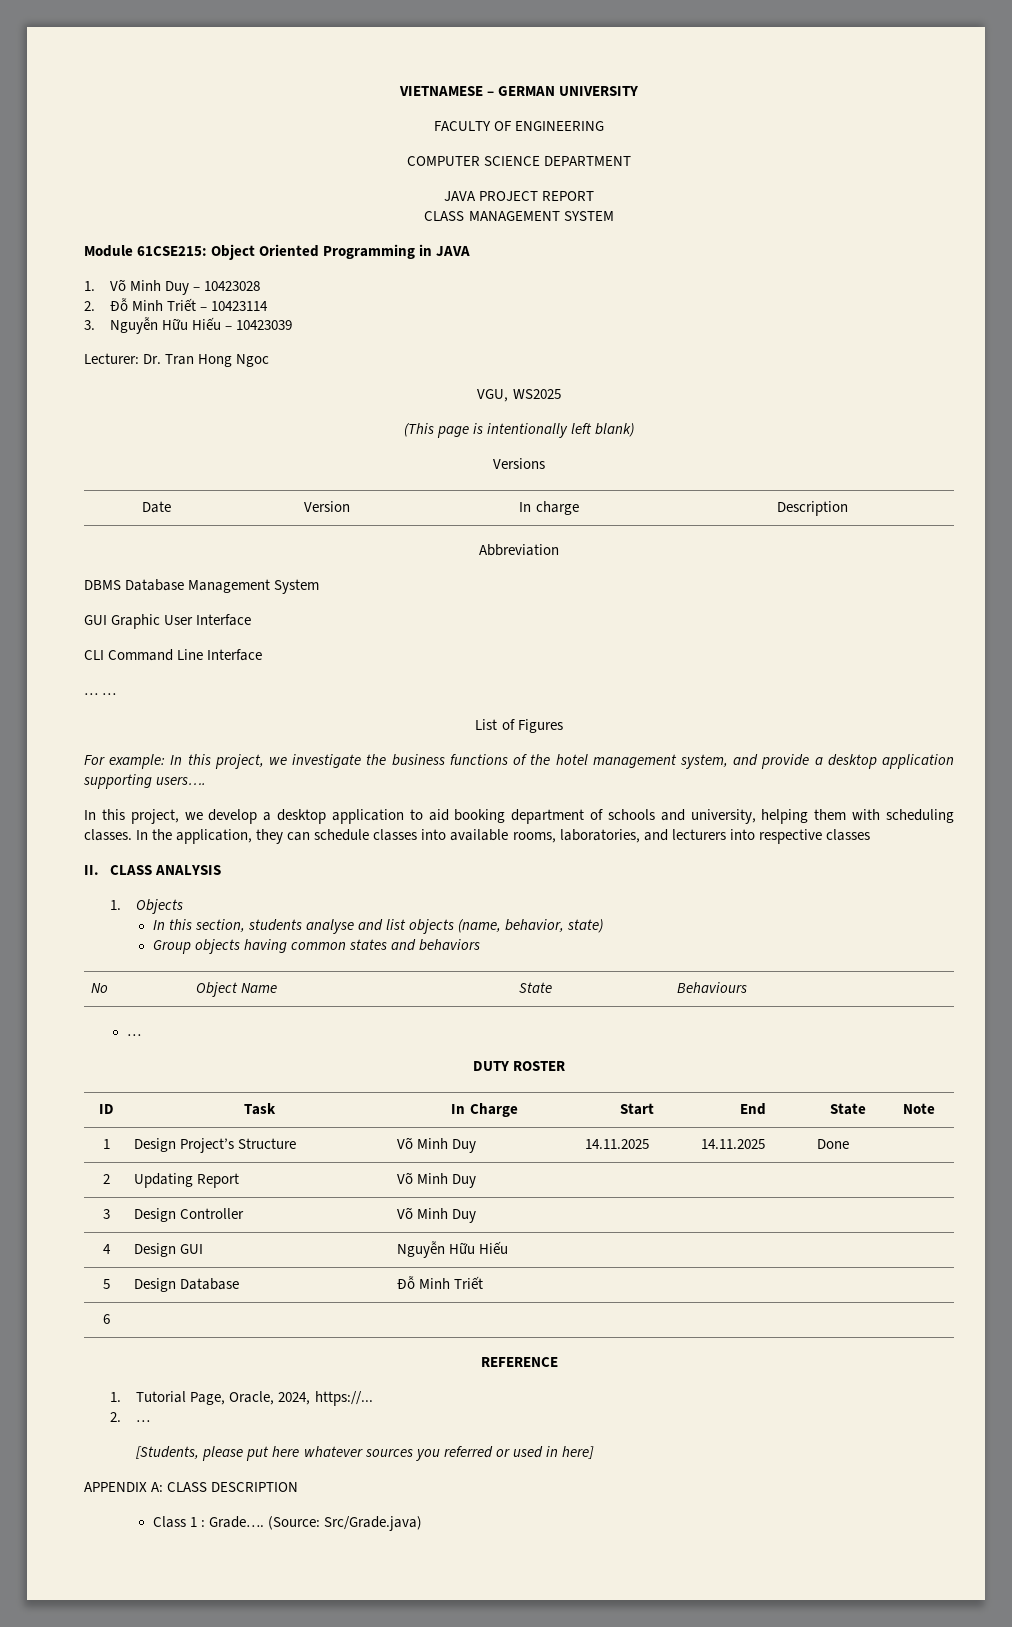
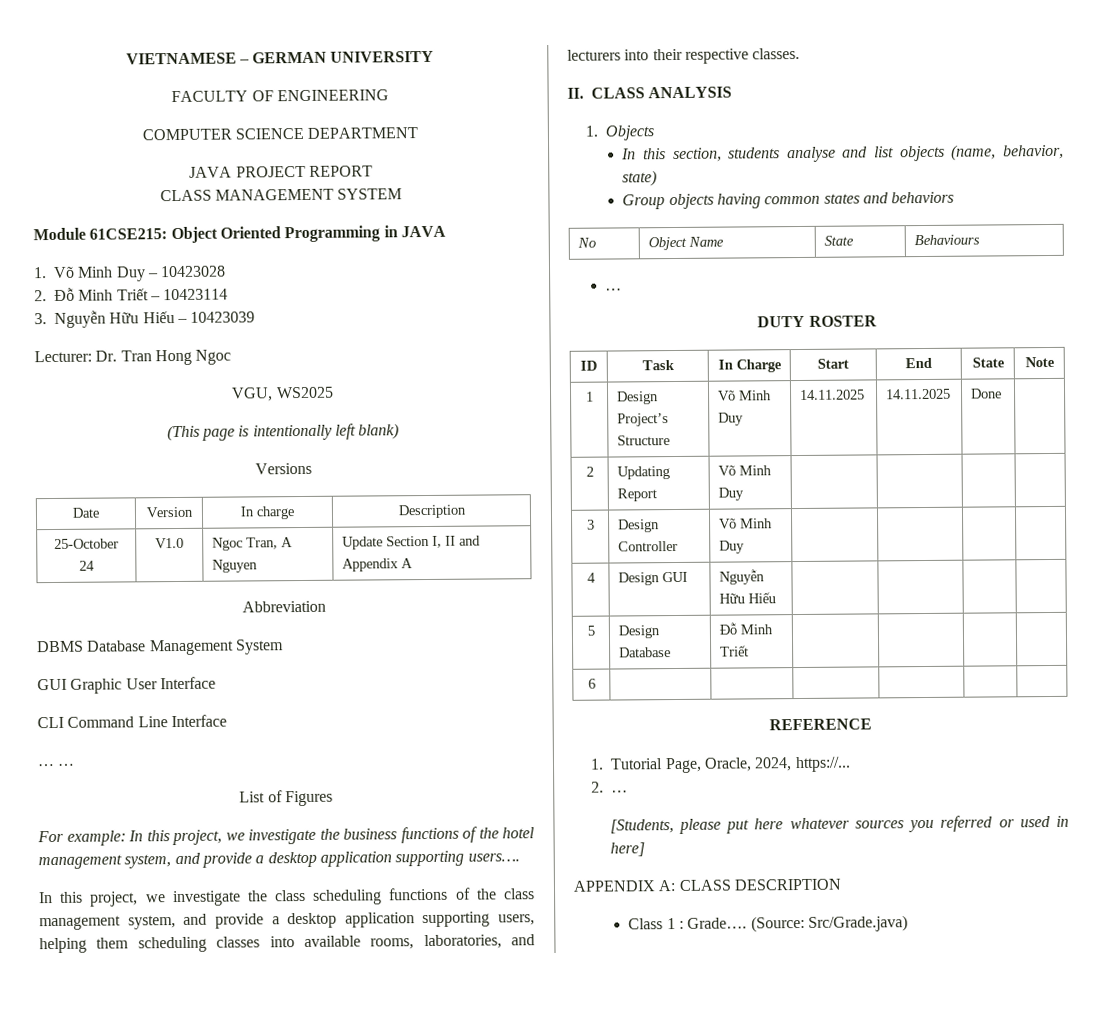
+ 25-October 24 | V1.0 | Ngoc Tran, A Nguyen | Update Section I, II and Appendix A
- In this project, we develop a desktop application to aid booking department of schools and university, helping them with scheduling classes. In the application, they can schedule classes into available rooms, laboratories, and lecturers into respective classes
+ In this project, we investigate the class scheduling functions of the class management system, and provide a desktop application supporting users, helping them scheduling classes into available rooms, laboratories, and lecturers into their respective classes.

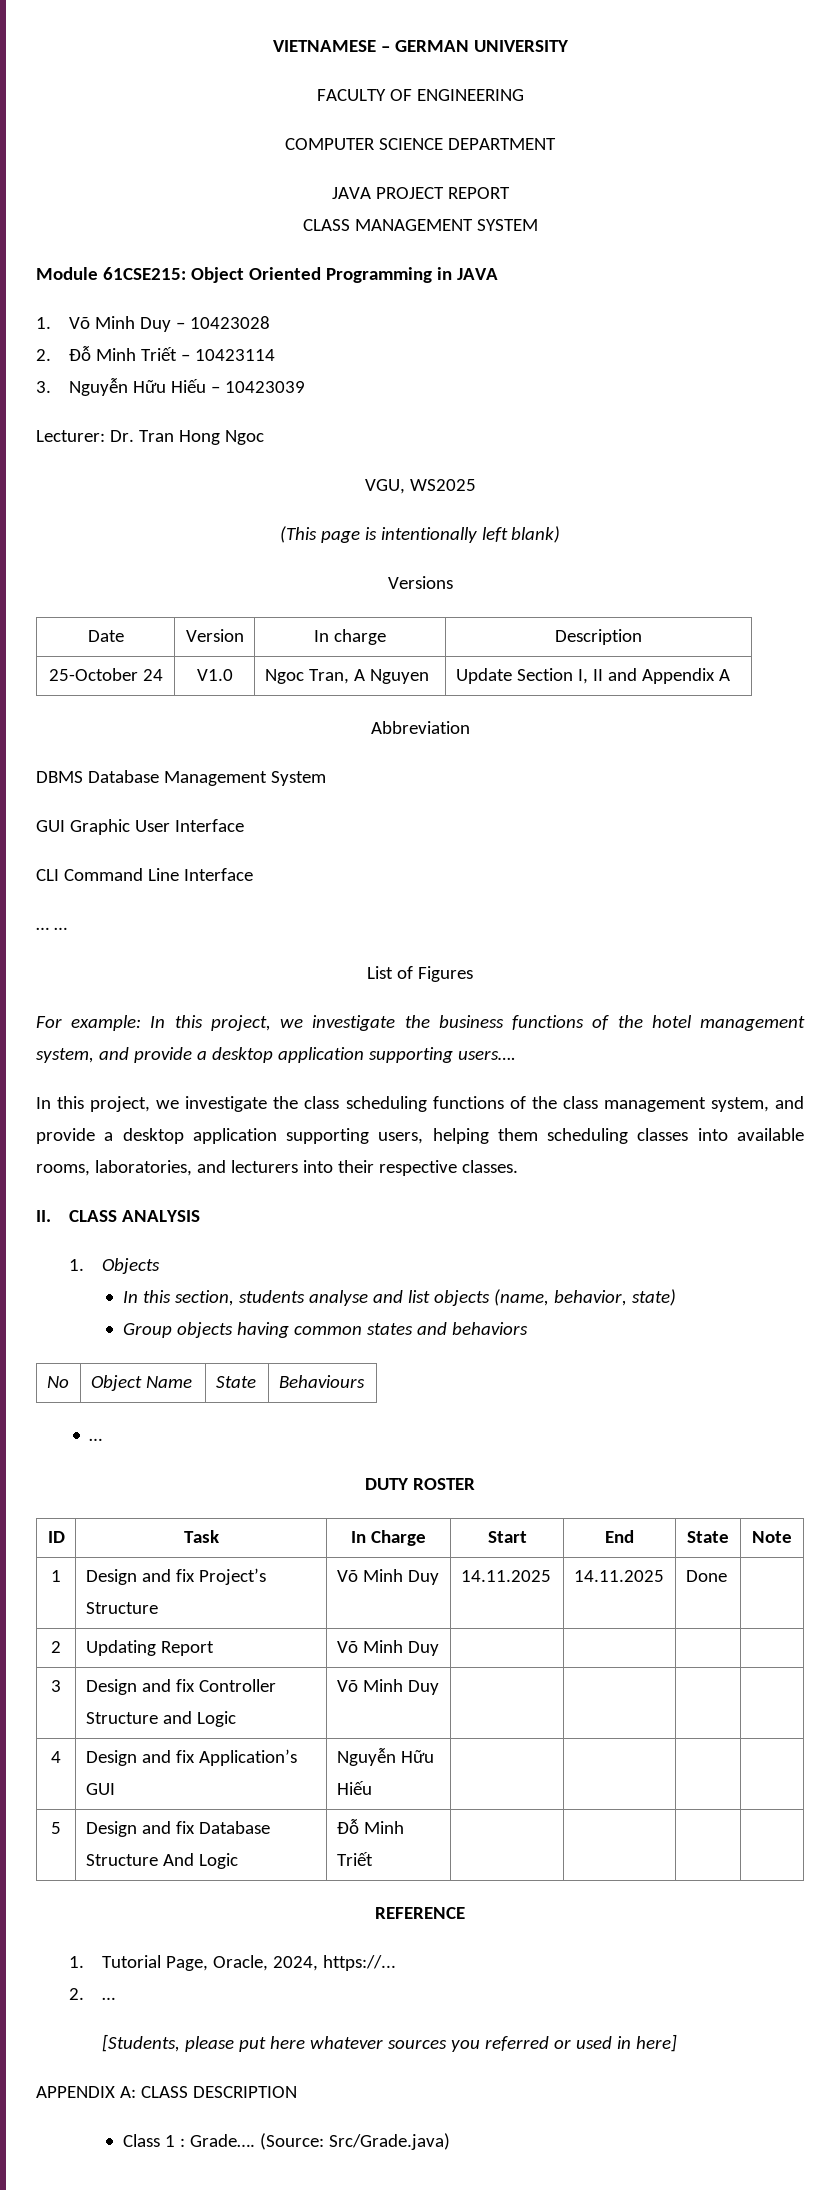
- 1 | Design Project’s Structure | Võ Minh Duy | 14.11.2025 | 14.11.2025 | Done |
+ 1 | Design and fix Project’s Structure | Võ Minh Duy | 14.11.2025 | 14.11.2025 | Done |
- 3 | Design Controller | Võ Minh Duy | | | |
+ 3 | Design and fix Controller Structure and Logic | Võ Minh Duy | | | |
- 4 | Design GUI | Nguyễn Hữu Hiếu | | | |
+ 4 | Design and fix Application’s GUI | Nguyễn Hữu Hiếu | | | |
- 5 | Design Database | Đỗ Minh Triết | | | |
+ 5 | Design and fix Database Structure And Logic | Đỗ Minh Triết | | | |
- 6 | | | | | |

